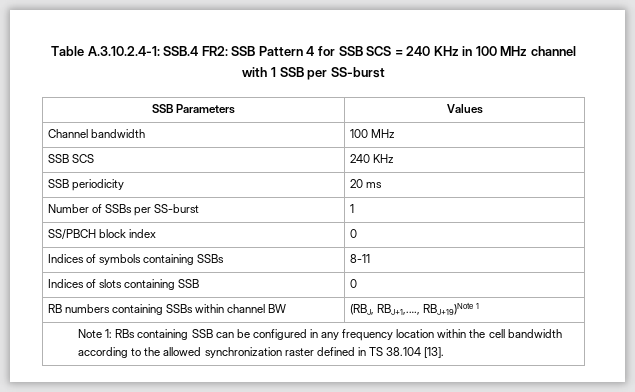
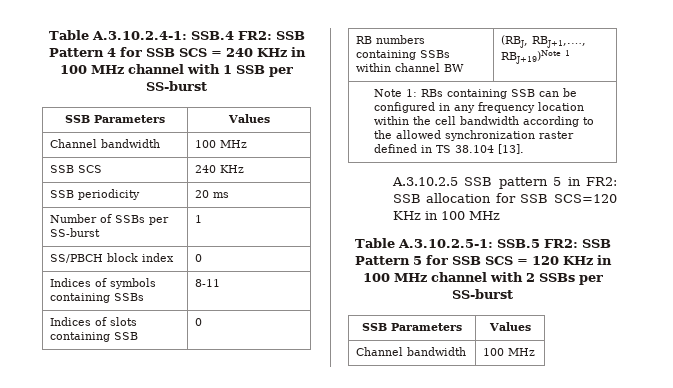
+ A.3.10.2.5 SSB pattern 5 in FR2: SSB allocation for SSB SCS=120 KHz in 100 MHz
+ Table A.3.10.2.5-1: SSB.5 FR2: SSB Pattern 5 for SSB SCS = 120 KHz in 100 MHz channel with 2 SSBs per SS-burst
+ SSB Parameters | Values
+ Channel bandwidth | 100 MHz

